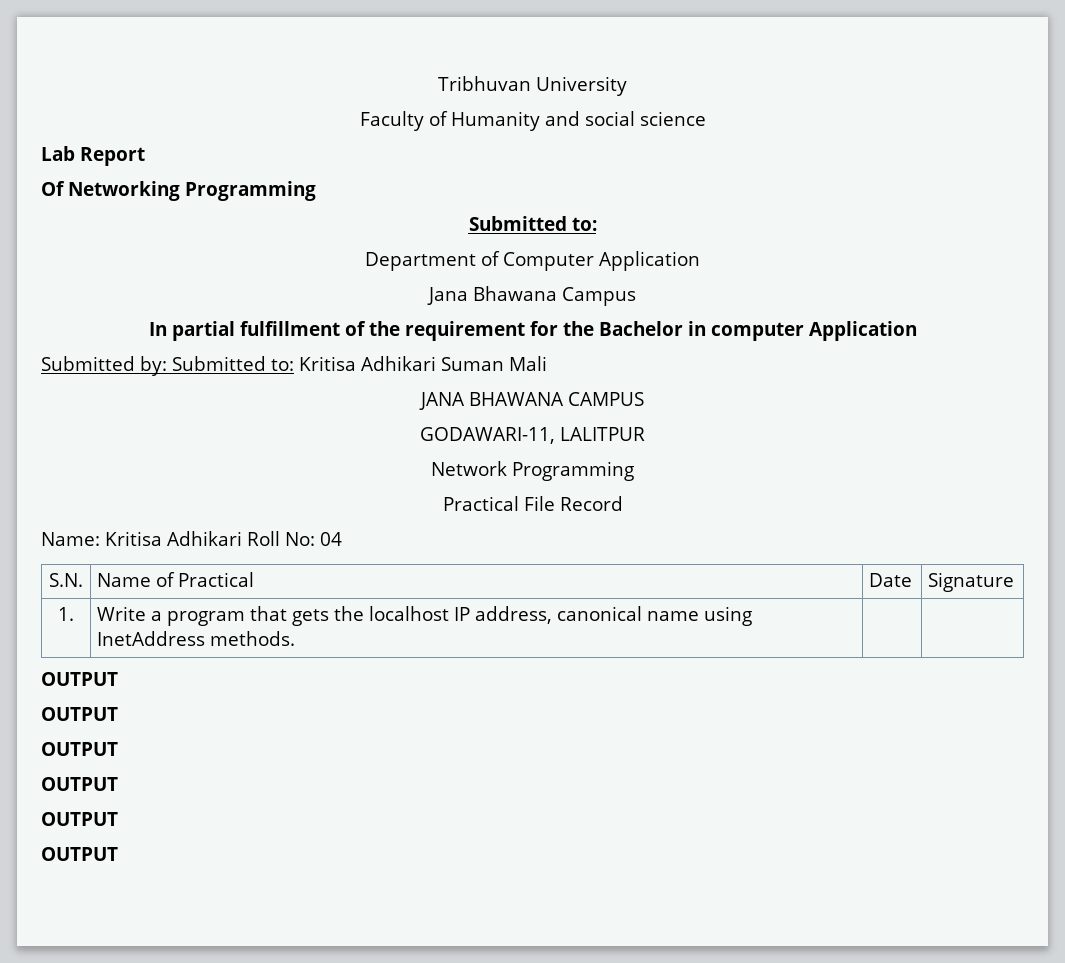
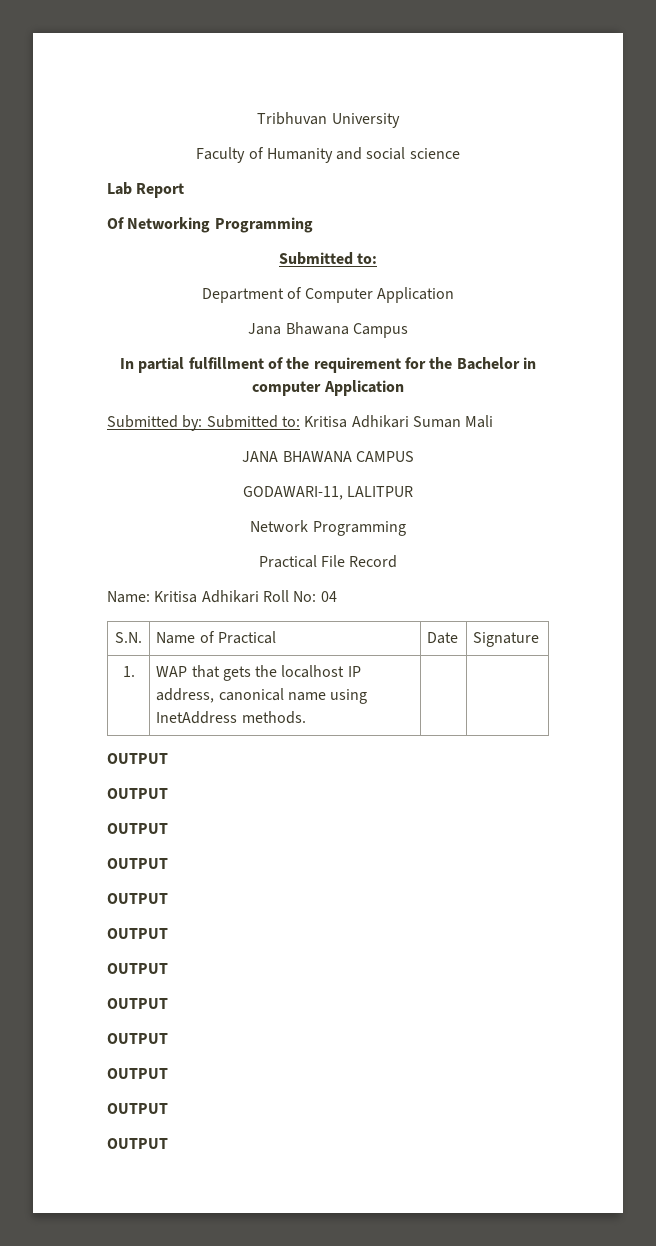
- 1. | Write a program that gets the localhost IP address, canonical name using InetAddress methods. | |
+ 1. | WAP that gets the localhost IP address, canonical name using InetAddress methods. | |
+ OUTPUT
+ OUTPUT
+ OUTPUT
+ OUTPUT
+ OUTPUT
+ OUTPUT

